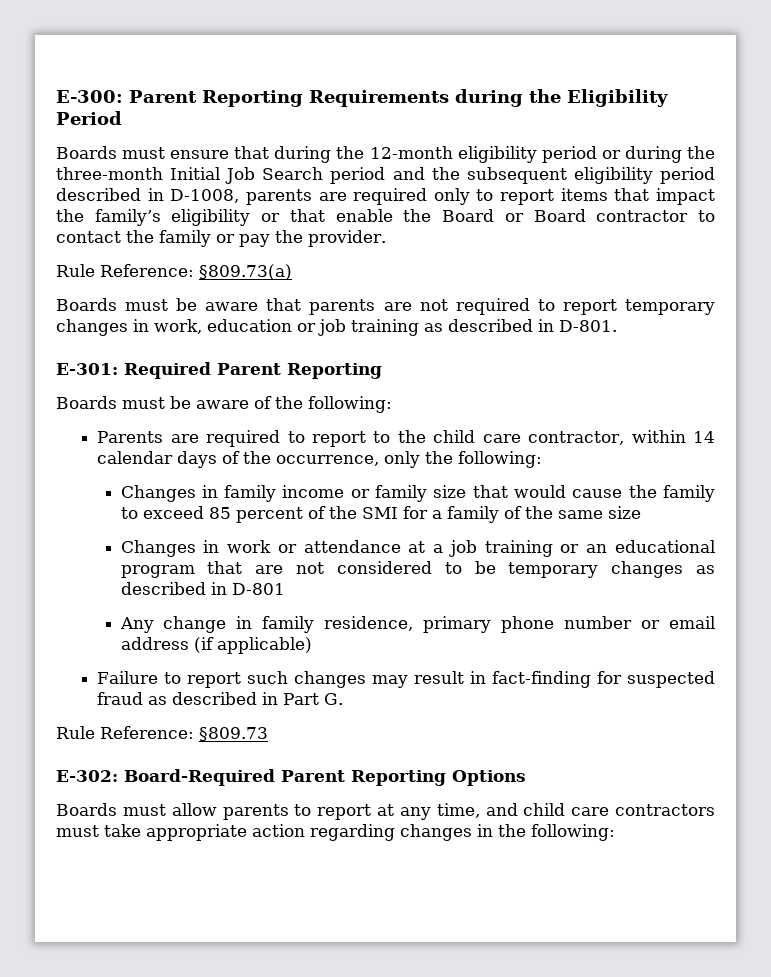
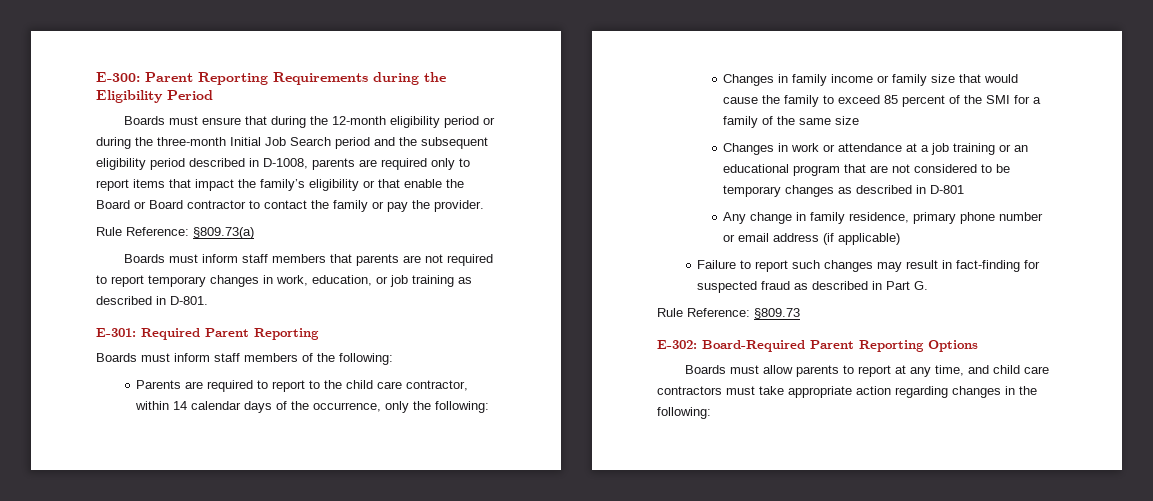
- Boards must be aware that parents are not required to report temporary changes in work, education or job training as described in D-801.
+ Boards must inform staff members that parents are not required to report temporary changes in work, education, or job training as described in D-801.
- Boards must be aware of the following:
+ Boards must inform staff members of the following:

